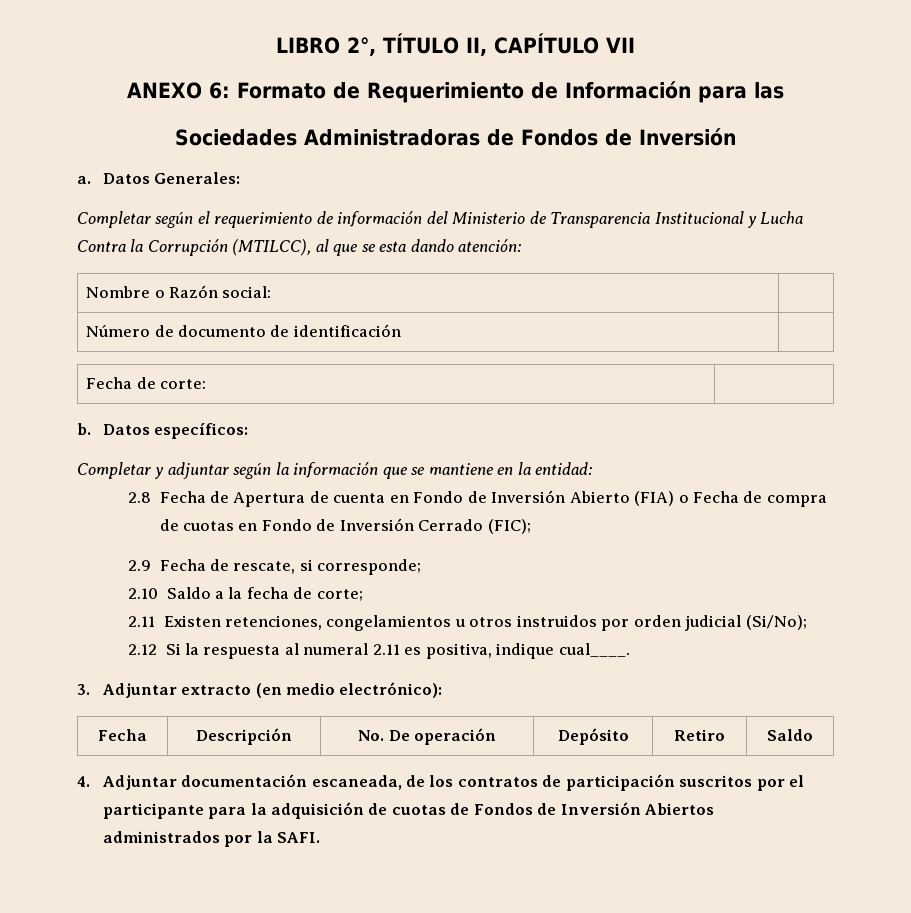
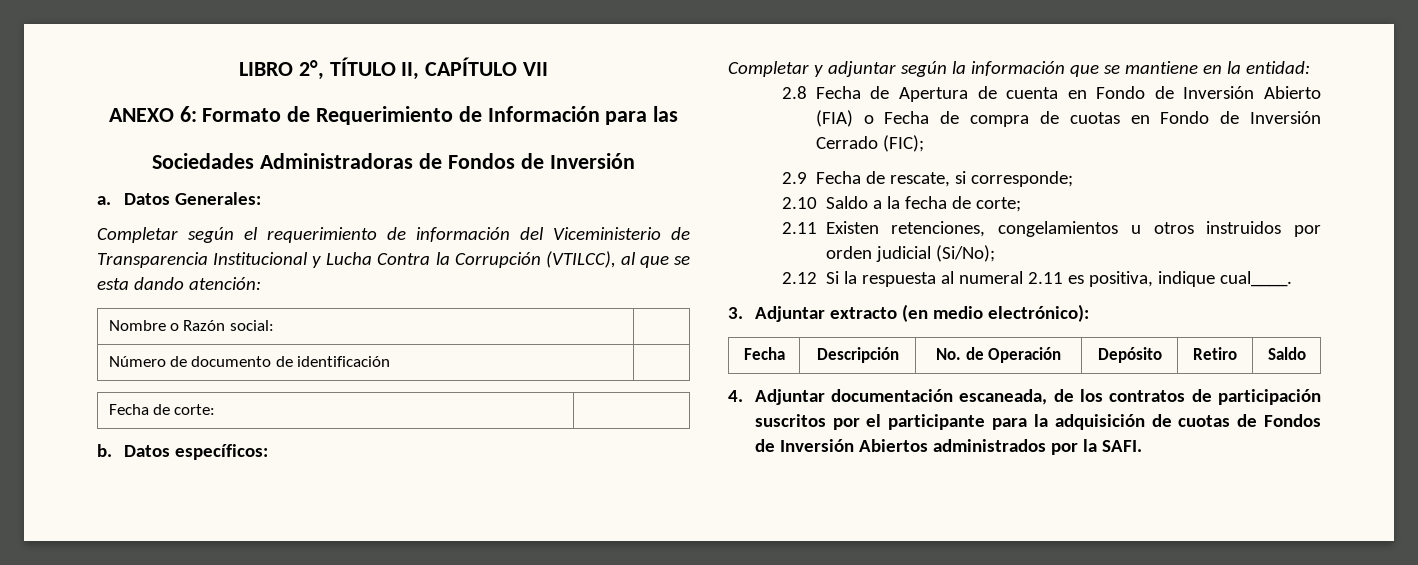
- Completar según el requerimiento de información del Ministerio de Transparencia Institucional y Lucha Contra la Corrupción (MTILCC), al que se esta dando atención:
+ Completar según el requerimiento de información del Viceministerio de Transparencia Institucional y Lucha Contra la Corrupción (VTILCC), al que se esta dando atención:
- Fecha | Descripción | No. De operación | Depósito | Retiro | Saldo
+ Fecha | Descripción | No. de Operación | Depósito | Retiro | Saldo

